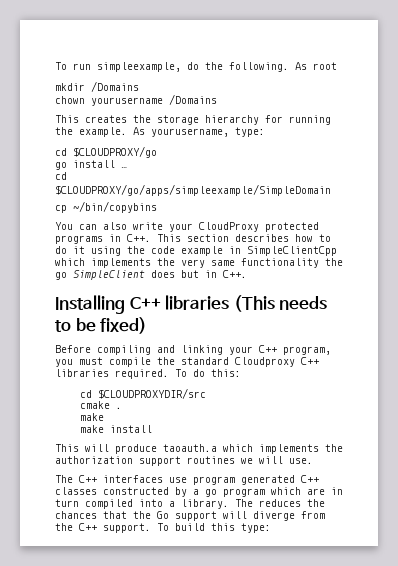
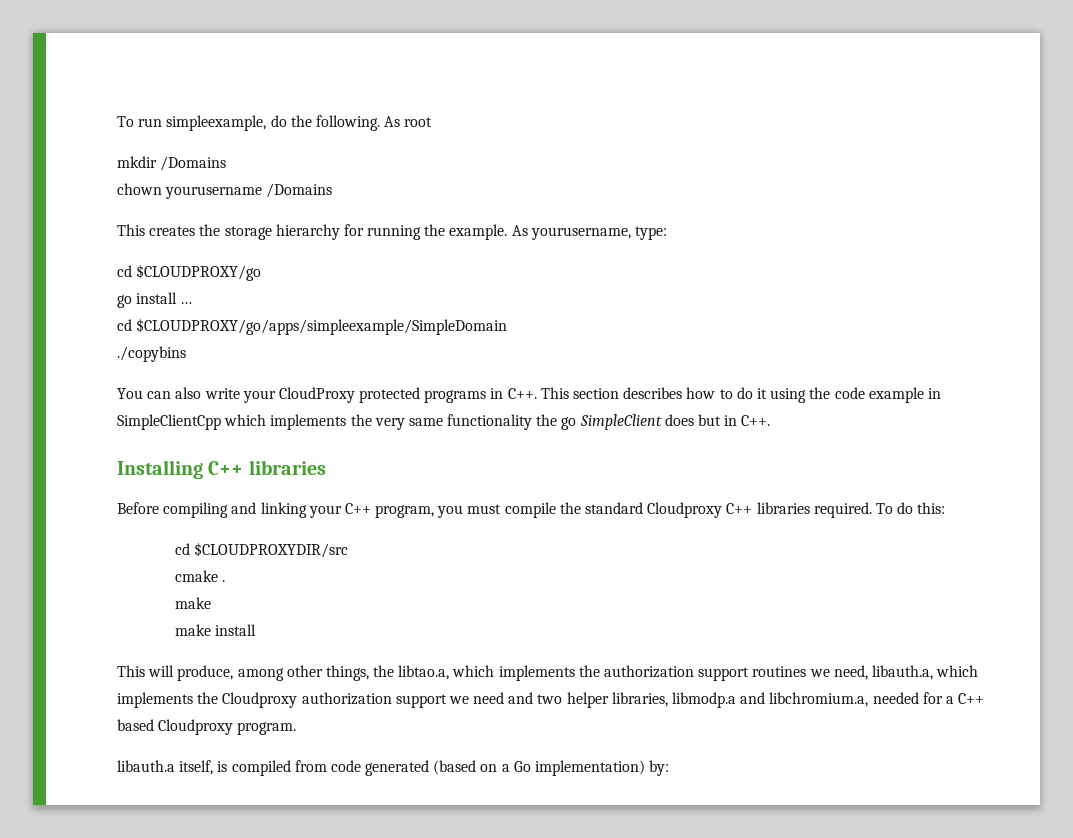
- cp ~/bin/copybins
+ ./copybins
- Installing C++ libraries (This needs to be fixed)
+ Installing C++ libraries
- This will produce taoauth.a which implements the authorization support routines we will use.
- The C++ interfaces use program generated C++ classes constructed by a go program which are in turn compiled into a library. The reduces the chances that the Go support will diverge from the C++ support. To build this type:
+ This will produce, among other things, the libtao.a, which implements the authorization support routines we need, libauth.a, which implements the Cloudproxy authorization support we need and two helper libraries, libmodp.a and libchromium.a, needed for a C++ based Cloudproxy program.
+ libauth.a itself, is compiled from code generated (based on a Go implementation) by:

